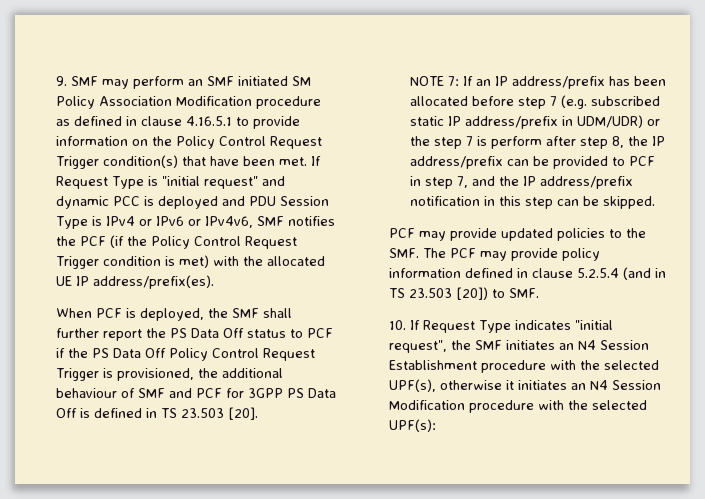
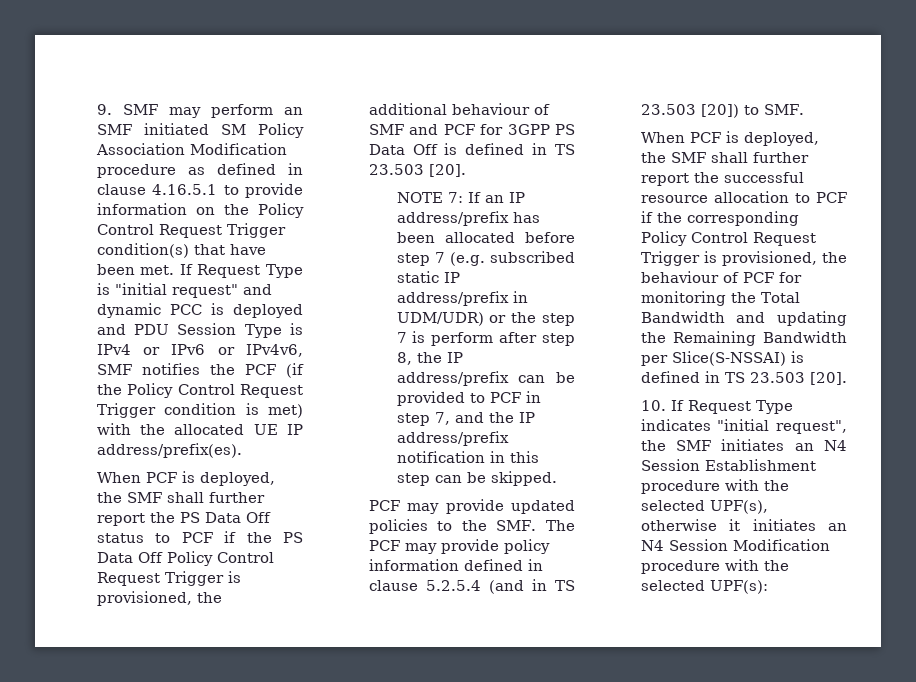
+ When PCF is deployed, the SMF shall further report the successful resource allocation to PCF if the corresponding Policy Control Request Trigger is provisioned, the behaviour of PCF for monitoring the Total Bandwidth and updating the Remaining Bandwidth per Slice(S-NSSAI) is defined in TS 23.503 [20].

